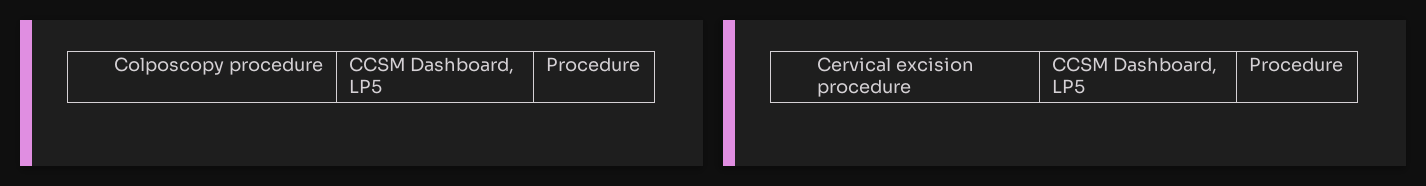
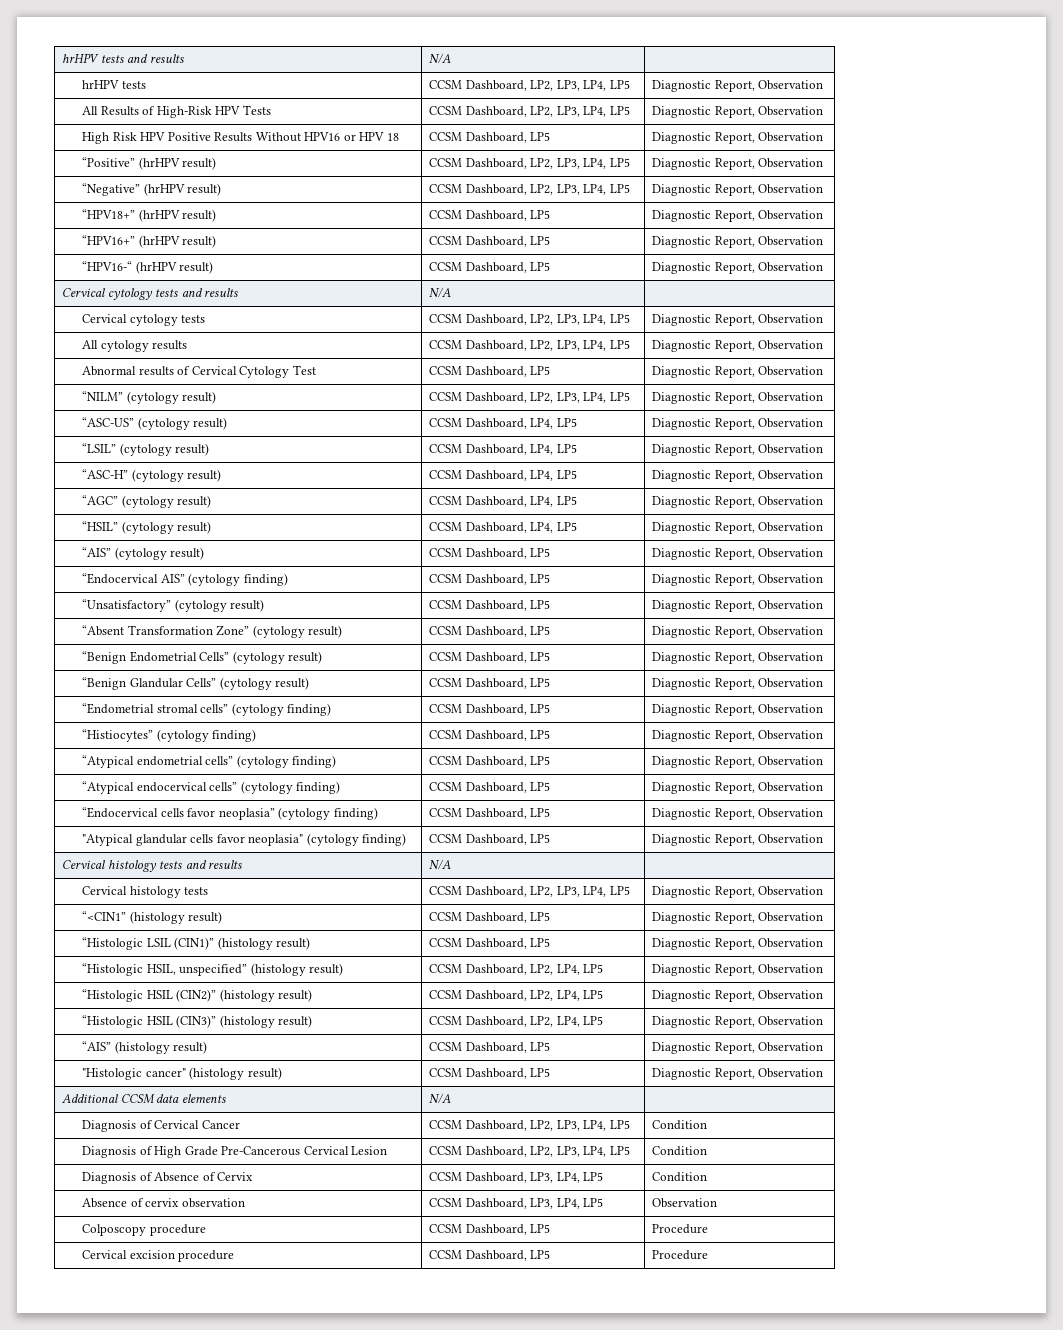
+ hrHPV tests and results | N/A |
+ hrHPV tests | CCSM Dashboard, LP2, LP3, LP4, LP5 | Diagnostic Report, Observation
+ All Results of High-Risk HPV Tests | CCSM Dashboard, LP2, LP3, LP4, LP5 | Diagnostic Report, Observation
+ High Risk HPV Positive Results Without HPV16 or HPV 18 | CCSM Dashboard, LP5 | Diagnostic Report, Observation
+ “Positive” (hrHPV result) | CCSM Dashboard, LP2, LP3, LP4, LP5 | Diagnostic Report, Observation
+ “Negative” (hrHPV result) | CCSM Dashboard, LP2, LP3, LP4, LP5 | Diagnostic Report, Observation
+ “HPV18+” (hrHPV result) | CCSM Dashboard, LP5 | Diagnostic Report, Observation
+ “HPV16+” (hrHPV result) | CCSM Dashboard, LP5 | Diagnostic Report, Observation
+ “HPV16-“ (hrHPV result) | CCSM Dashboard, LP5 | Diagnostic Report, Observation
+ Cervical cytology tests and results | N/A |
+ Cervical cytology tests | CCSM Dashboard, LP2, LP3, LP4, LP5 | Diagnostic Report, Observation
+ All cytology results | CCSM Dashboard, LP2, LP3, LP4, LP5 | Diagnostic Report, Observation
+ Abnormal results of Cervical Cytology Test | CCSM Dashboard, LP5 | Diagnostic Report, Observation
+ “NILM” (cytology result) | CCSM Dashboard, LP2, LP3, LP4, LP5 | Diagnostic Report, Observation
+ “ASC-US” (cytology result) | CCSM Dashboard, LP4, LP5 | Diagnostic Report, Observation
+ “LSIL” (cytology result) | CCSM Dashboard, LP4, LP5 | Diagnostic Report, Observation
+ “ASC-H” (cytology result) | CCSM Dashboard, LP4, LP5 | Diagnostic Report, Observation
+ “AGC” (cytology result) | CCSM Dashboard, LP4, LP5 | Diagnostic Report, Observation
+ “HSIL” (cytology result) | CCSM Dashboard, LP4, LP5 | Diagnostic Report, Observation
+ “AIS” (cytology result) | CCSM Dashboard, LP5 | Diagnostic Report, Observation
+ “Endocervical AIS” (cytology finding) | CCSM Dashboard, LP5 | Diagnostic Report, Observation
+ “Unsatisfactory” (cytology result) | CCSM Dashboard, LP5 | Diagnostic Report, Observation
+ “Absent Transformation Zone” (cytology result) | CCSM Dashboard, LP5 | Diagnostic Report, Observation
+ “Benign Endometrial Cells” (cytology result) | CCSM Dashboard, LP5 | Diagnostic Report, Observation
+ “Benign Glandular Cells” (cytology result) | CCSM Dashboard, LP5 | Diagnostic Report, Observation
+ “Endometrial stromal cells” (cytology finding) | CCSM Dashboard, LP5 | Diagnostic Report, Observation
+ “Histiocytes” (cytology finding) | CCSM Dashboard, LP5 | Diagnostic Report, Observation
+ “Atypical endometrial cells” (cytology finding) | CCSM Dashboard, LP5 | Diagnostic Report, Observation
+ “Atypical endocervical cells” (cytology finding) | CCSM Dashboard, LP5 | Diagnostic Report, Observation
+ “Endocervical cells favor neoplasia” (cytology finding) | CCSM Dashboard, LP5 | Diagnostic Report, Observation
+ "Atypical glandular cells favor neoplasia" (cytology finding) | CCSM Dashboard, LP5 | Diagnostic Report, Observation
+ Cervical histology tests and results | N/A |
+ Cervical histology tests | CCSM Dashboard, LP2, LP3, LP4, LP5 | Diagnostic Report, Observation
+ “<CIN1” (histology result) | CCSM Dashboard, LP5 | Diagnostic Report, Observation
+ “Histologic LSIL (CIN1)” (histology result) | CCSM Dashboard, LP5 | Diagnostic Report, Observation
+ “Histologic HSIL, unspecified” (histology result) | CCSM Dashboard, LP2, LP4, LP5 | Diagnostic Report, Observation
+ “Histologic HSIL (CIN2)” (histology result) | CCSM Dashboard, LP2, LP4, LP5 | Diagnostic Report, Observation
+ “Histologic HSIL (CIN3)” (histology result) | CCSM Dashboard, LP2, LP4, LP5 | Diagnostic Report, Observation
+ “AIS” (histology result) | CCSM Dashboard, LP5 | Diagnostic Report, Observation
+ "Histologic cancer" (histology result) | CCSM Dashboard, LP5 | Diagnostic Report, Observation
+ Additional CCSM data elements | N/A |
+ Diagnosis of Cervical Cancer | CCSM Dashboard, LP2, LP3, LP4, LP5 | Condition
+ Diagnosis of High Grade Pre-Cancerous Cervical Lesion | CCSM Dashboard, LP2, LP3, LP4, LP5 | Condition
+ Diagnosis of Absence of Cervix | CCSM Dashboard, LP3, LP4, LP5 | Condition
+ Absence of cervix observation | CCSM Dashboard, LP3, LP4, LP5 | Observation

